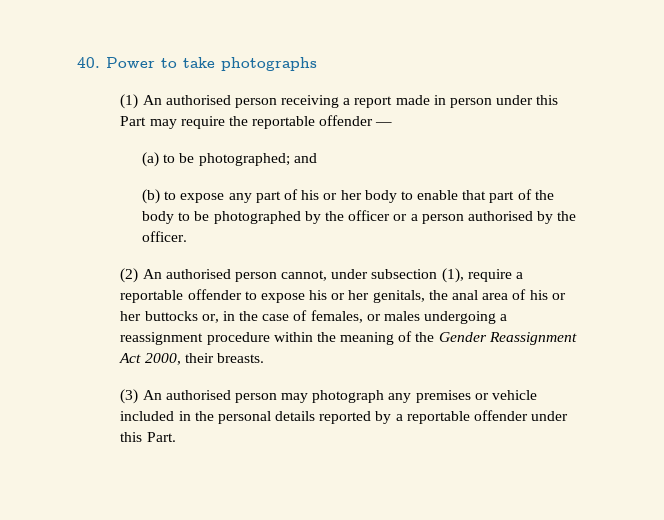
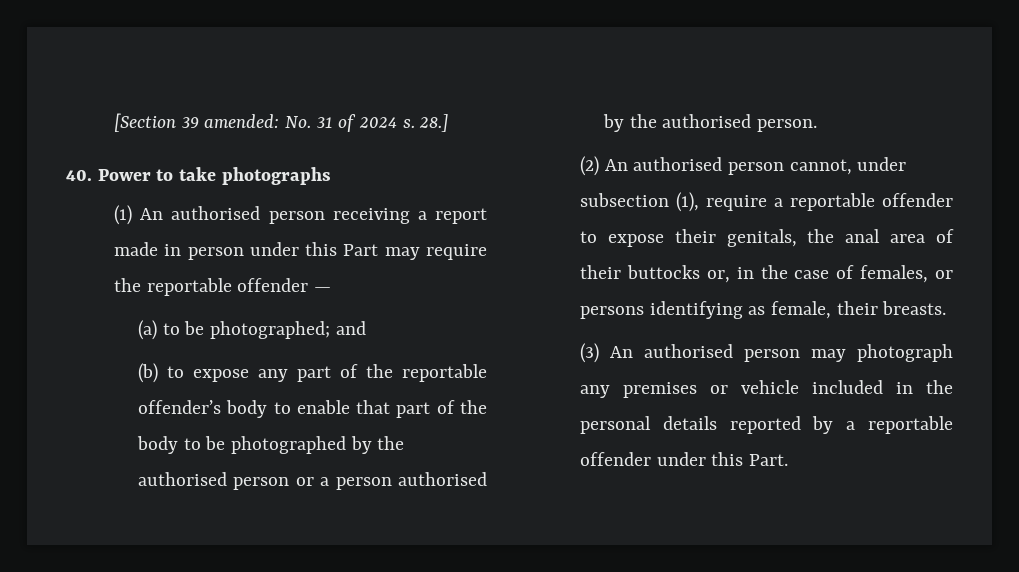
+ [Section 39 amended: No. 31 of 2024 s. 28.]
- (b) to expose any part of his or her body to enable that part of the body to be photographed by the officer or a person authorised by the officer.
+ (b) to expose any part of the reportable offender’s body to enable that part of the body to be photographed by the authorised person or a person authorised by the authorised person.
- (2) An authorised person cannot, under subsection (1), require a reportable offender to expose his or her genitals, the anal area of his or her buttocks or, in the case of females, or males undergoing a reassignment procedure within the meaning of the Gender Reassignment Act 2000, their breasts.
+ (2) An authorised person cannot, under subsection (1), require a reportable offender to expose their genitals, the anal area of their buttocks or, in the case of females, or persons identifying as female, their breasts.

